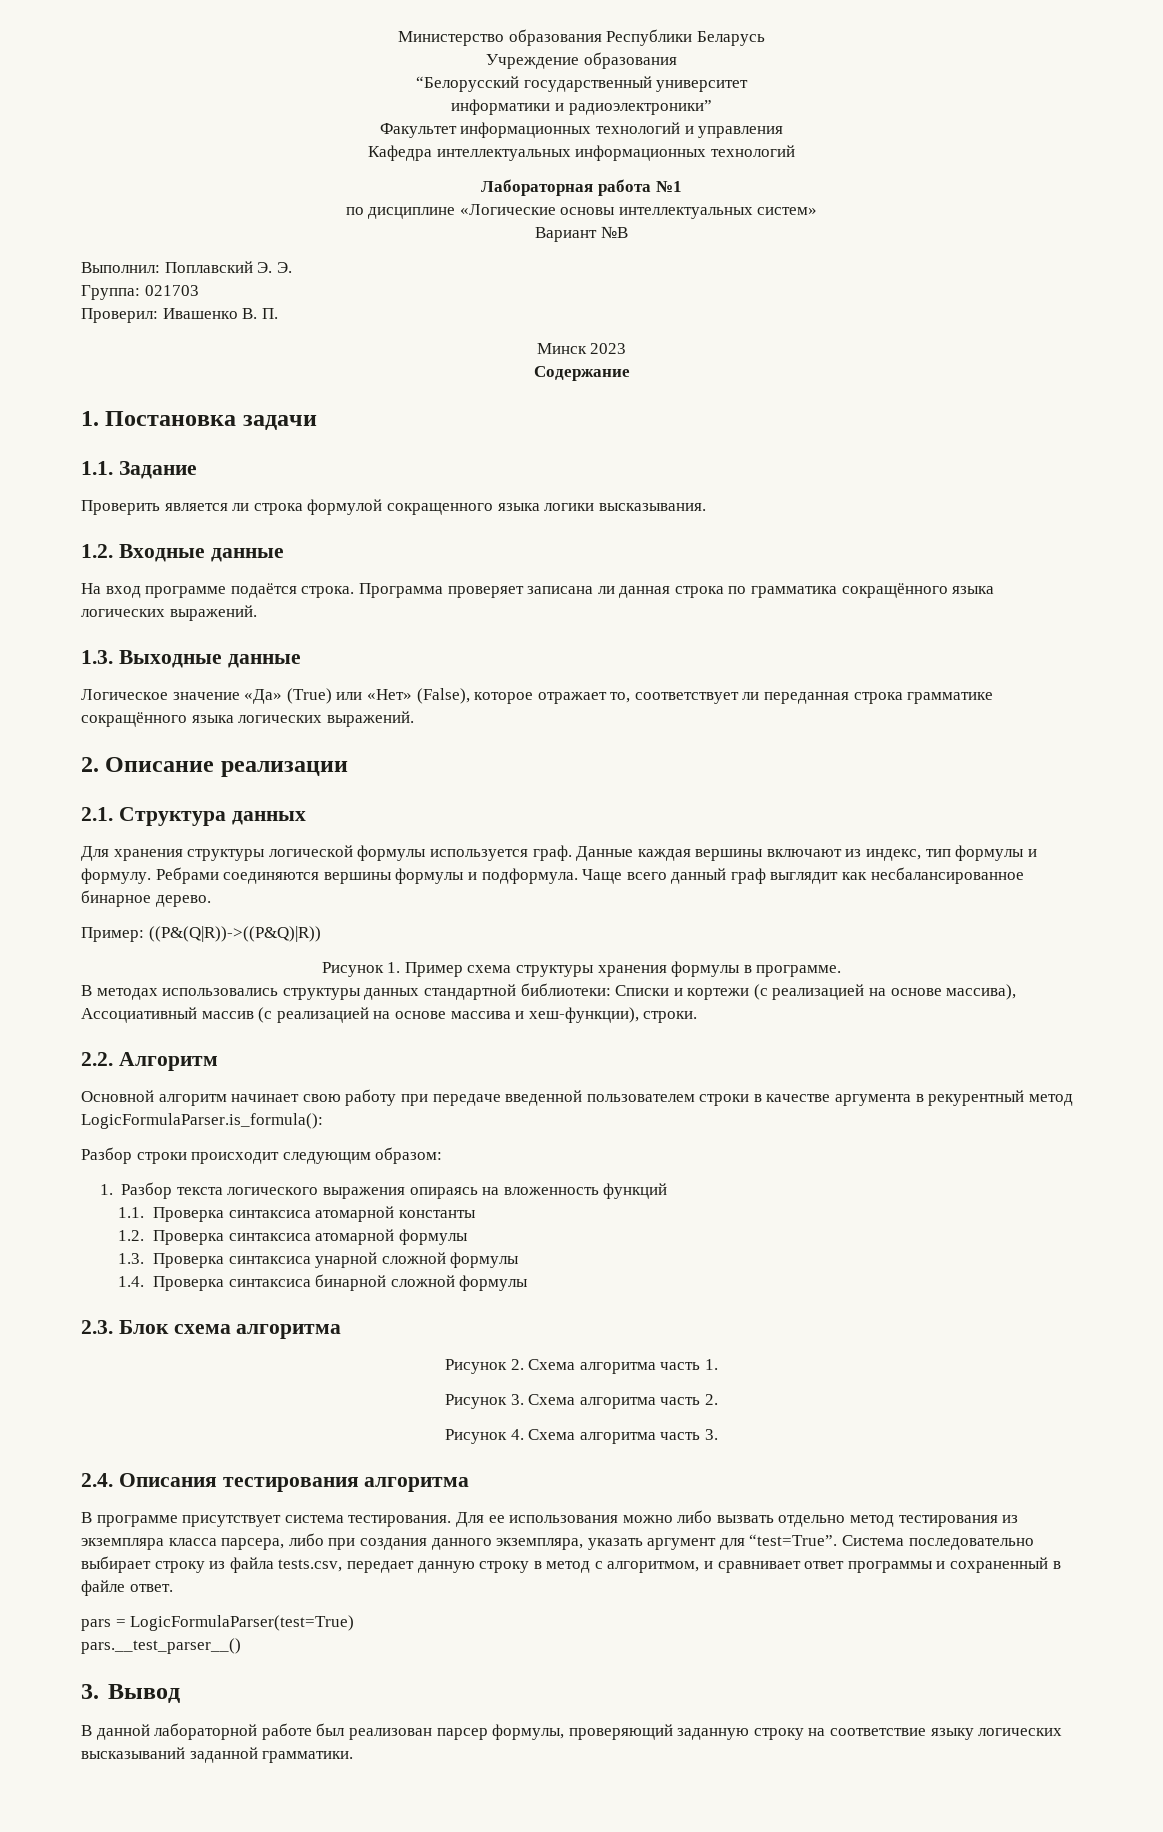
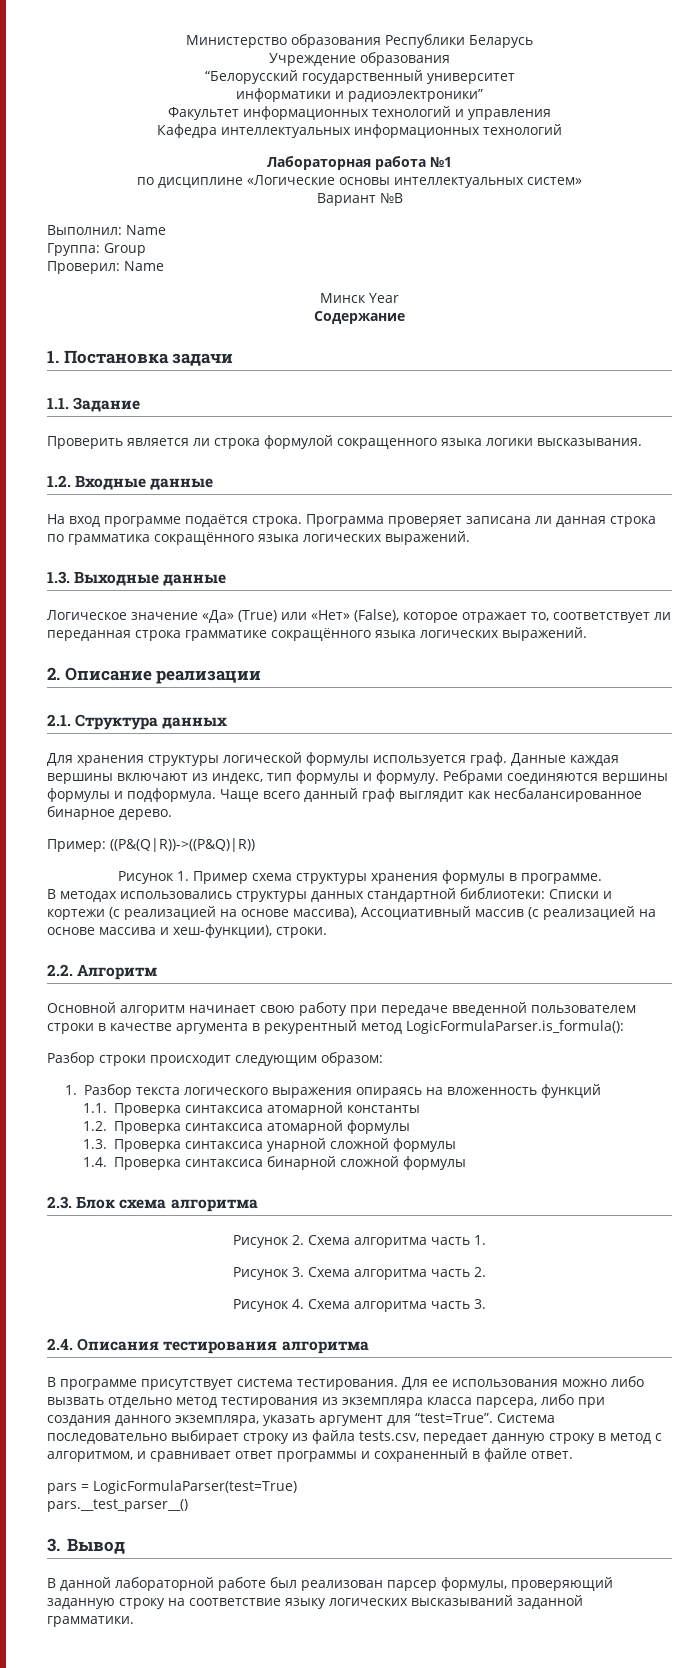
- Выполнил: Поплавский Э. Э.
+ Выполнил: Name
- Группа: 021703
+ Группа: Group
- Проверил: Ивашенко В. П.
+ Проверил: Name
- Минск 2023
+ Минск Year

